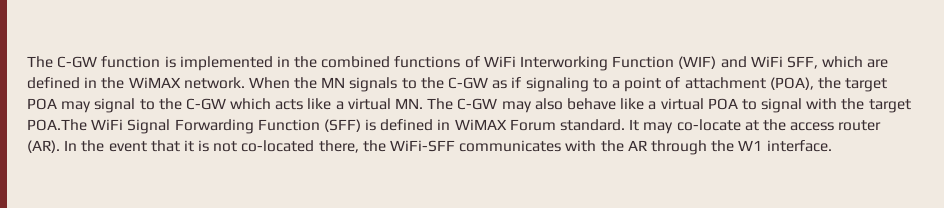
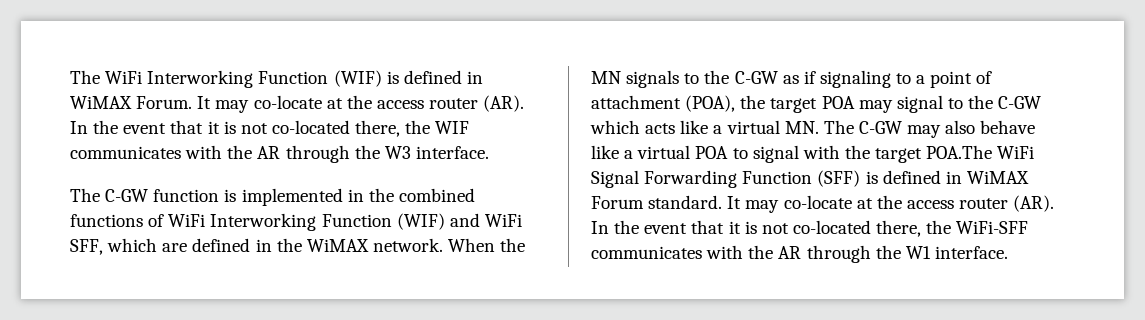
+ The WiFi Interworking Function (WIF) is defined in WiMAX Forum. It may co-locate at the access router (AR). In the event that it is not co-located there, the WIF communicates with the AR through the W3 interface.

